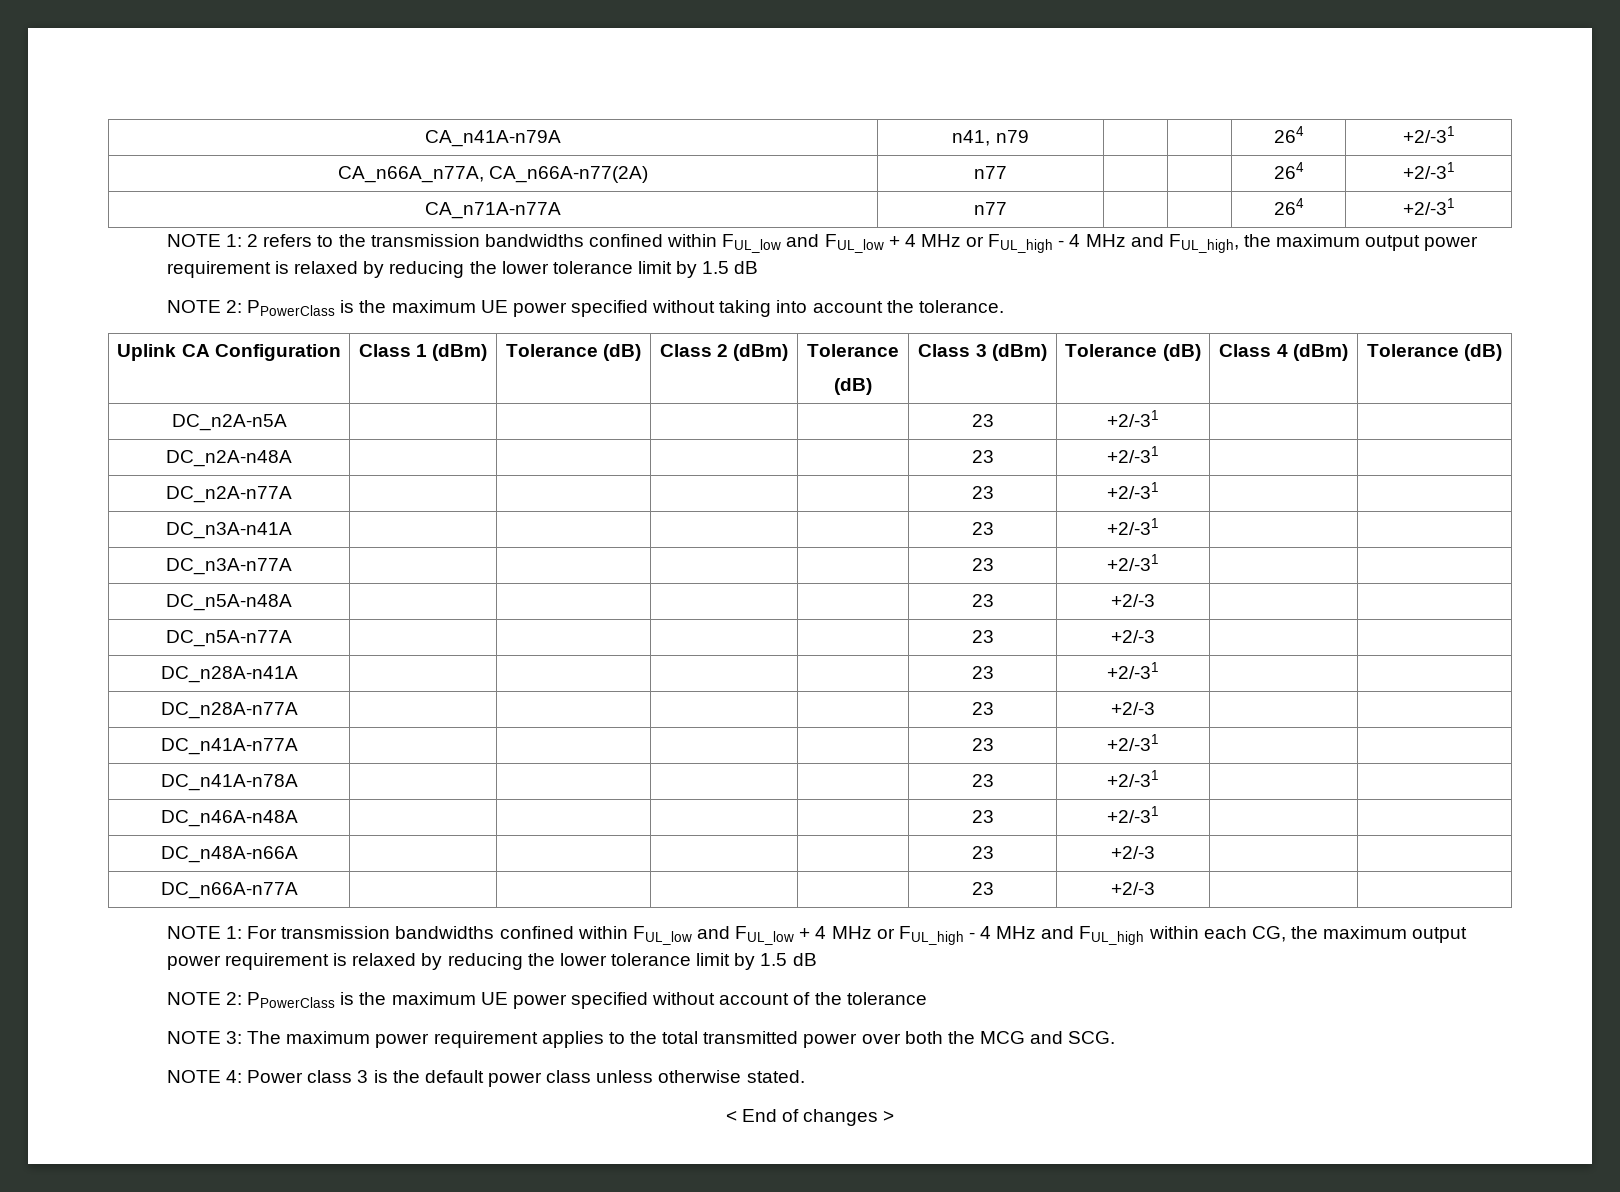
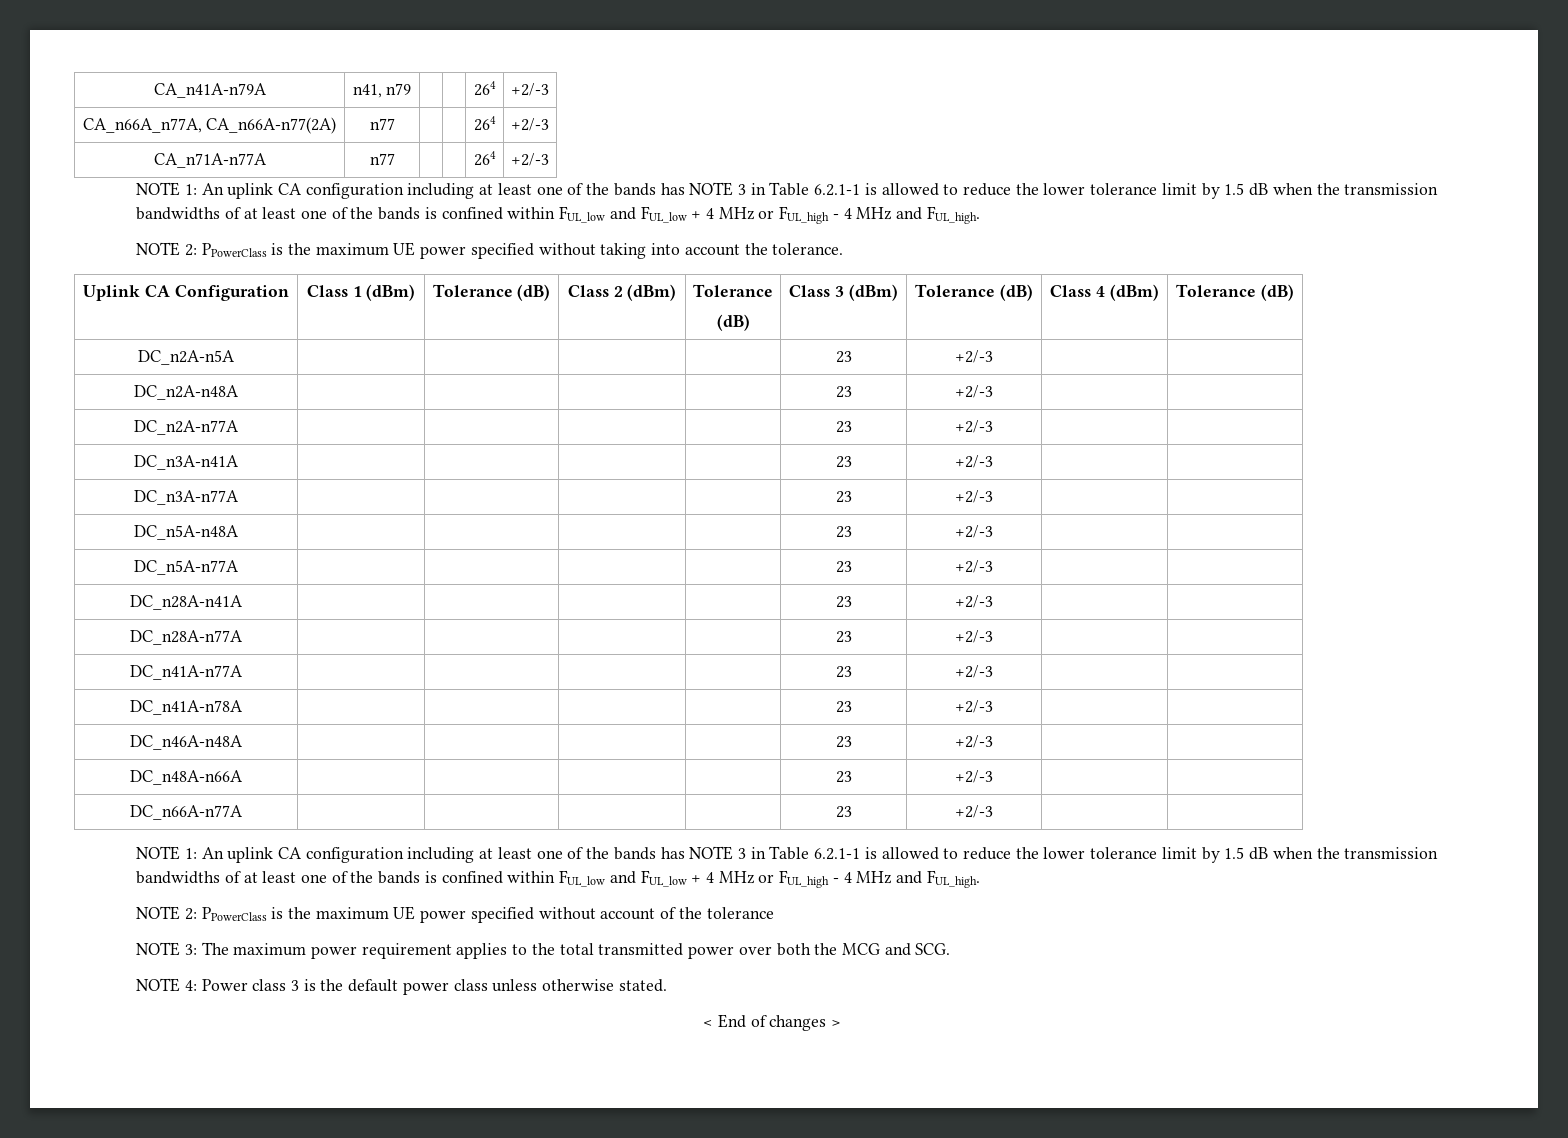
- CA_n41A-n79A | n41, n79 | | | 264 | +2/-31
+ CA_n41A-n79A | n41, n79 | | | 264 | +2/-3
- CA_n66A_n77A, CA_n66A-n77(2A) | n77 | | | 264 | +2/-31
+ CA_n66A_n77A, CA_n66A-n77(2A) | n77 | | | 264 | +2/-3
- CA_n71A-n77A | n77 | | | 264 | +2/-31
- NOTE 1: 2 refers to the transmission bandwidths confined within FUL_low and FUL_low + 4 MHz or FUL_high - 4 MHz and FUL_high, the maximum output power requirement is relaxed by reducing the lower tolerance limit by 1.5 dB
+ CA_n71A-n77A | n77 | | | 264 | +2/-3
+ NOTE 1: An uplink CA configuration including at least one of the bands has NOTE 3 in Table 6.2.1-1 is allowed to reduce the lower tolerance limit by 1.5 dB when the transmission bandwidths of at least one of the bands is confined within FUL_low and FUL_low + 4 MHz or FUL_high - 4 MHz and FUL_high.
- DC_n2A-n5A | | | | | 23 | +2/-31 | |
+ DC_n2A-n5A | | | | | 23 | +2/-3 | |
- DC_n2A-n48A | | | | | 23 | +2/-31 | |
+ DC_n2A-n48A | | | | | 23 | +2/-3 | |
- DC_n2A-n77A | | | | | 23 | +2/-31 | |
+ DC_n2A-n77A | | | | | 23 | +2/-3 | |
- DC_n3A-n41A | | | | | 23 | +2/-31 | |
+ DC_n3A-n41A | | | | | 23 | +2/-3 | |
- DC_n3A-n77A | | | | | 23 | +2/-31 | |
+ DC_n3A-n77A | | | | | 23 | +2/-3 | |
- DC_n28A-n41A | | | | | 23 | +2/-31 | |
+ DC_n28A-n41A | | | | | 23 | +2/-3 | |
- DC_n41A-n77A | | | | | 23 | +2/-31 | |
+ DC_n41A-n77A | | | | | 23 | +2/-3 | |
- DC_n41A-n78A | | | | | 23 | +2/-31 | |
+ DC_n41A-n78A | | | | | 23 | +2/-3 | |
- DC_n46A-n48A | | | | | 23 | +2/-31 | |
+ DC_n46A-n48A | | | | | 23 | +2/-3 | |
  DC_n66A-n77A | | | | | 23 | +2/-3 | |
- NOTE 1: For transmission bandwidths confined within FUL_low and FUL_low + 4 MHz or FUL_high - 4 MHz and FUL_high within each CG, the maximum output power requirement is relaxed by reducing the lower tolerance limit by 1.5 dB
+ NOTE 1: An uplink CA configuration including at least one of the bands has NOTE 3 in Table 6.2.1-1 is allowed to reduce the lower tolerance limit by 1.5 dB when the transmission bandwidths of at least one of the bands is confined within FUL_low and FUL_low + 4 MHz or FUL_high - 4 MHz and FUL_high.

